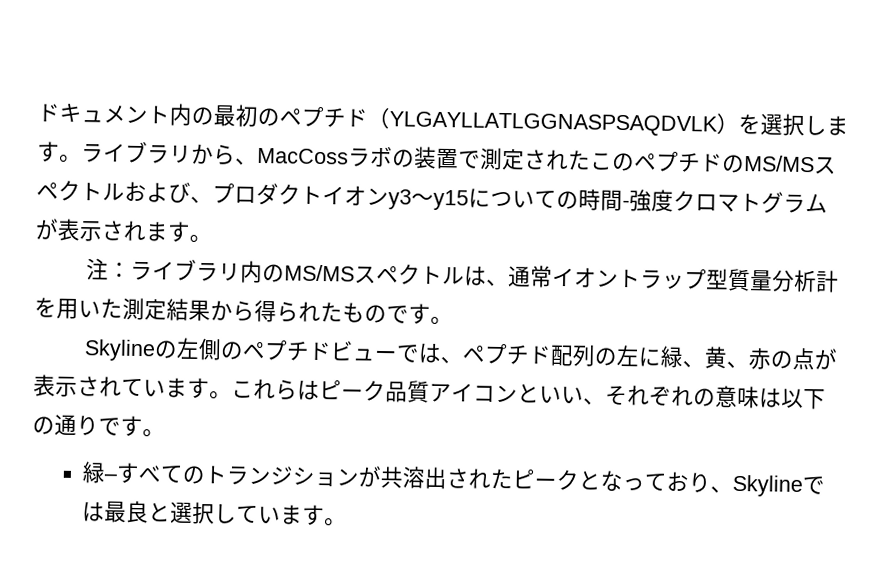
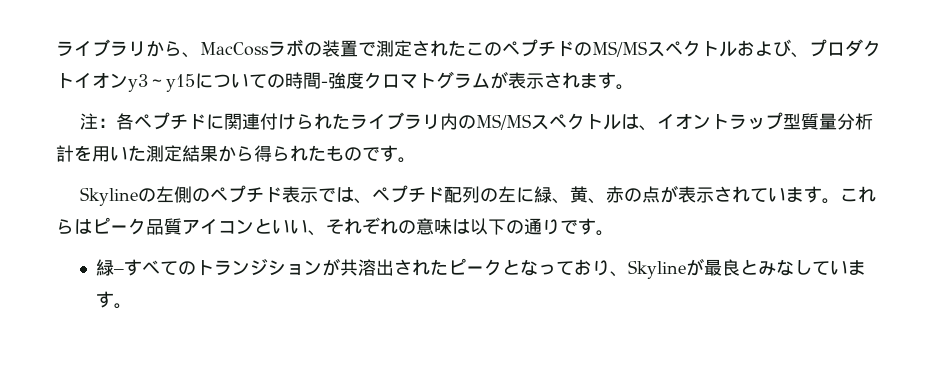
- ドキュメント内の最初のペプチド（YLGAYLLATLGGNASPSAQDVLK）を選択します。
- 注：ライブラリ内のMS/MSスペクトルは、通常イオントラップ型質量分析計を用いた測定結果から得られたものです。
+ 注：各ペプチドに関連付けられたライブラリ内のMS/MSスペクトルは、イオントラップ型質量分析計を用いた測定結果から得られたものです。
- Skylineの左側のペプチドビューでは、ペプチド配列の左に緑、黄、赤の点が表示されています。
+ Skylineの左側のペプチド表示では、ペプチド配列の左に緑、黄、赤の点が表示されています。
- 緑–すべてのトランジションが共溶出されたピークとなっており、Skylineでは最良と選択しています。
+ 緑–すべてのトランジションが共溶出されたピークとなっており、Skylineが最良とみなしています。

